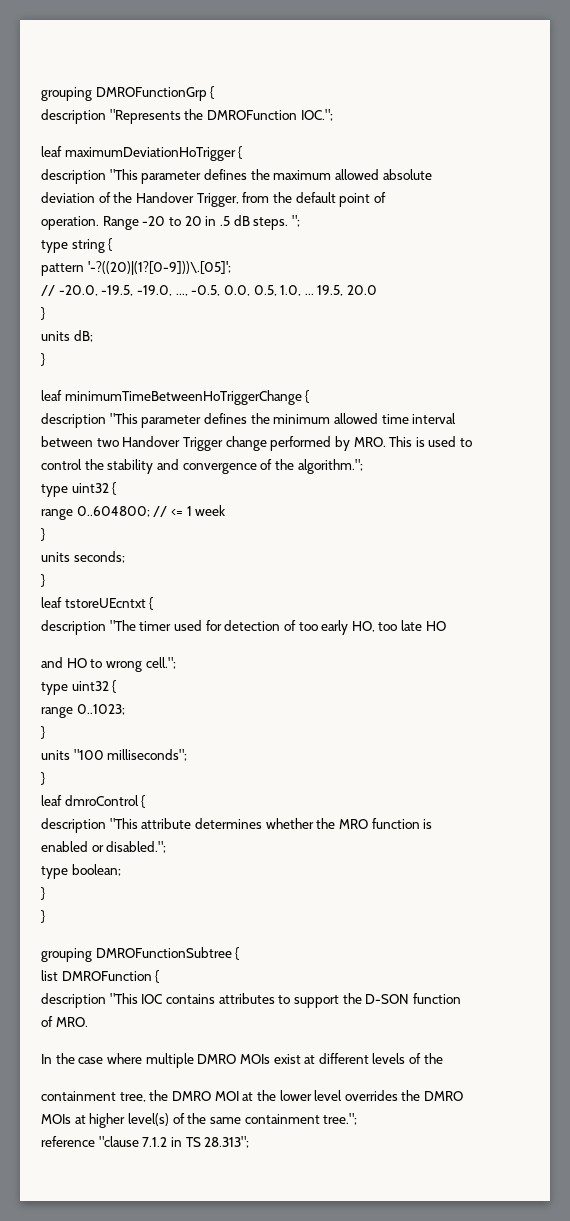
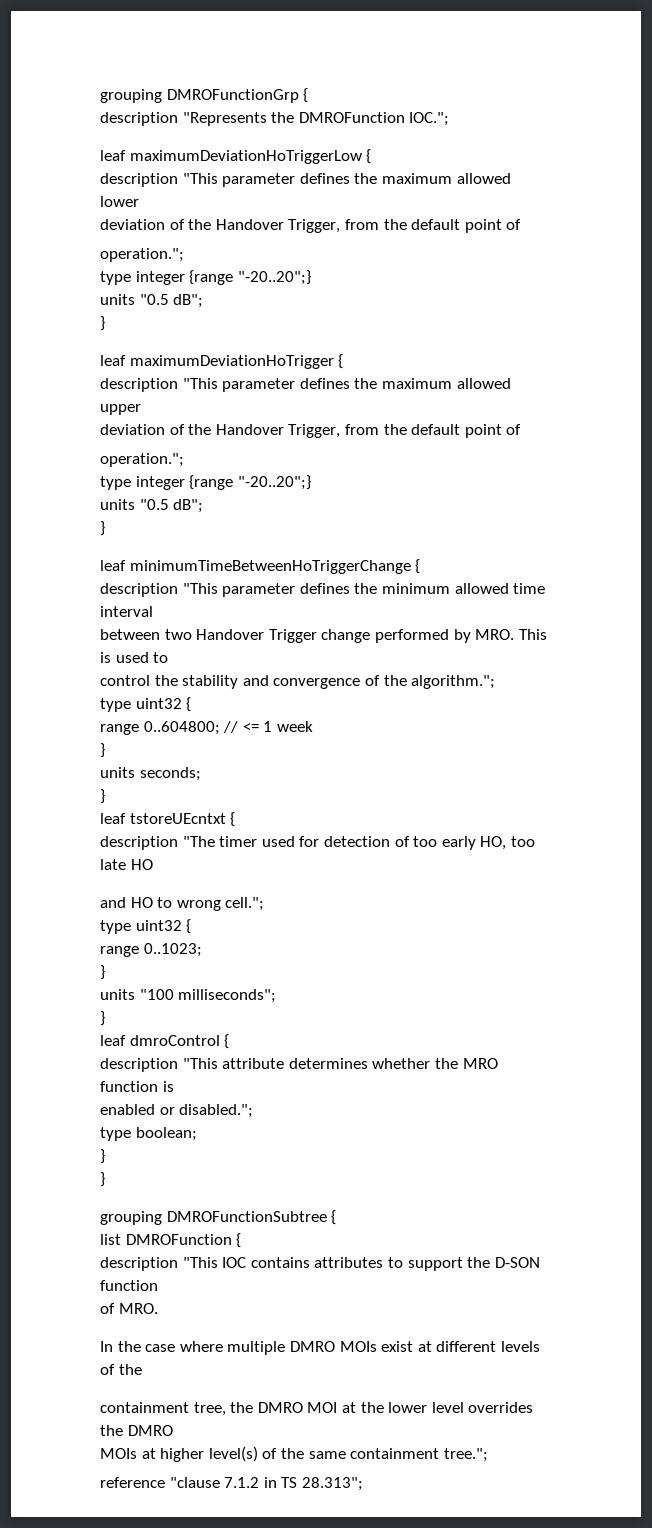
+ leaf maximumDeviationHoTriggerLow {
+ description "This parameter defines the maximum allowed lower
+ deviation of the Handover Trigger, from the default point of
+ operation.";
+ type integer {range "-20..20";}
+ units "0.5 dB";
+ }
- description "This parameter defines the maximum allowed absolute
+ description "This parameter defines the maximum allowed upper
  deviation of the Handover Trigger, from the default point of
- operation. Range -20 to 20 in .5 dB steps. ";
- type string {
- pattern '-?((20)|(1?[0-9]))\.[05]';
- // -20.0, -19.5, -19.0, ..., -0.5, 0.0, 0.5, 1.0, ... 19.5, 20.0
- }
- units dB;
+ operation.";
+ type integer {range "-20..20";}
+ units "0.5 dB";

